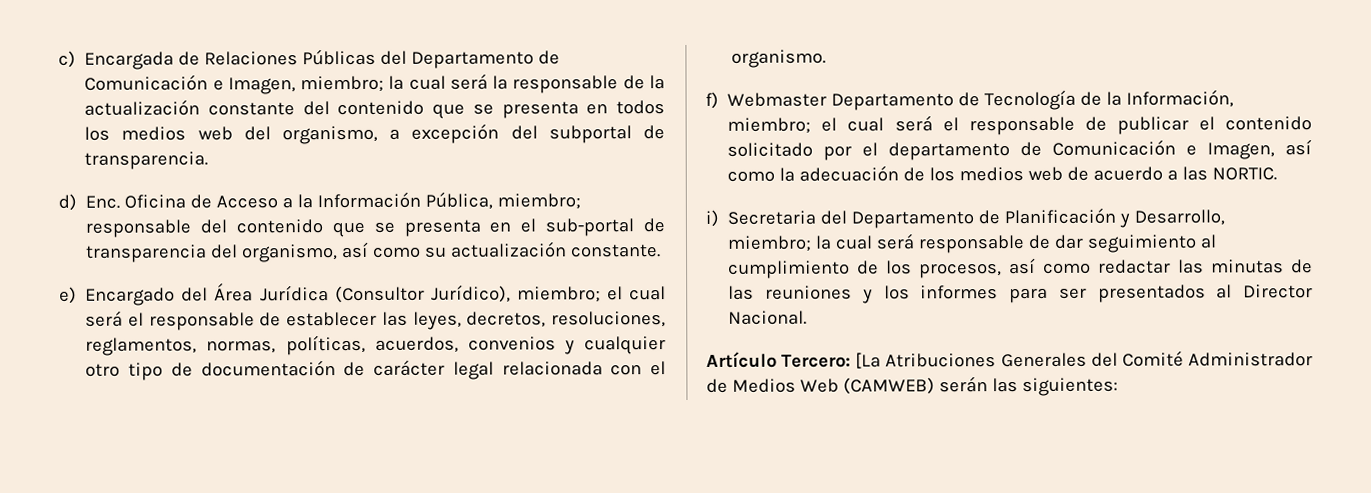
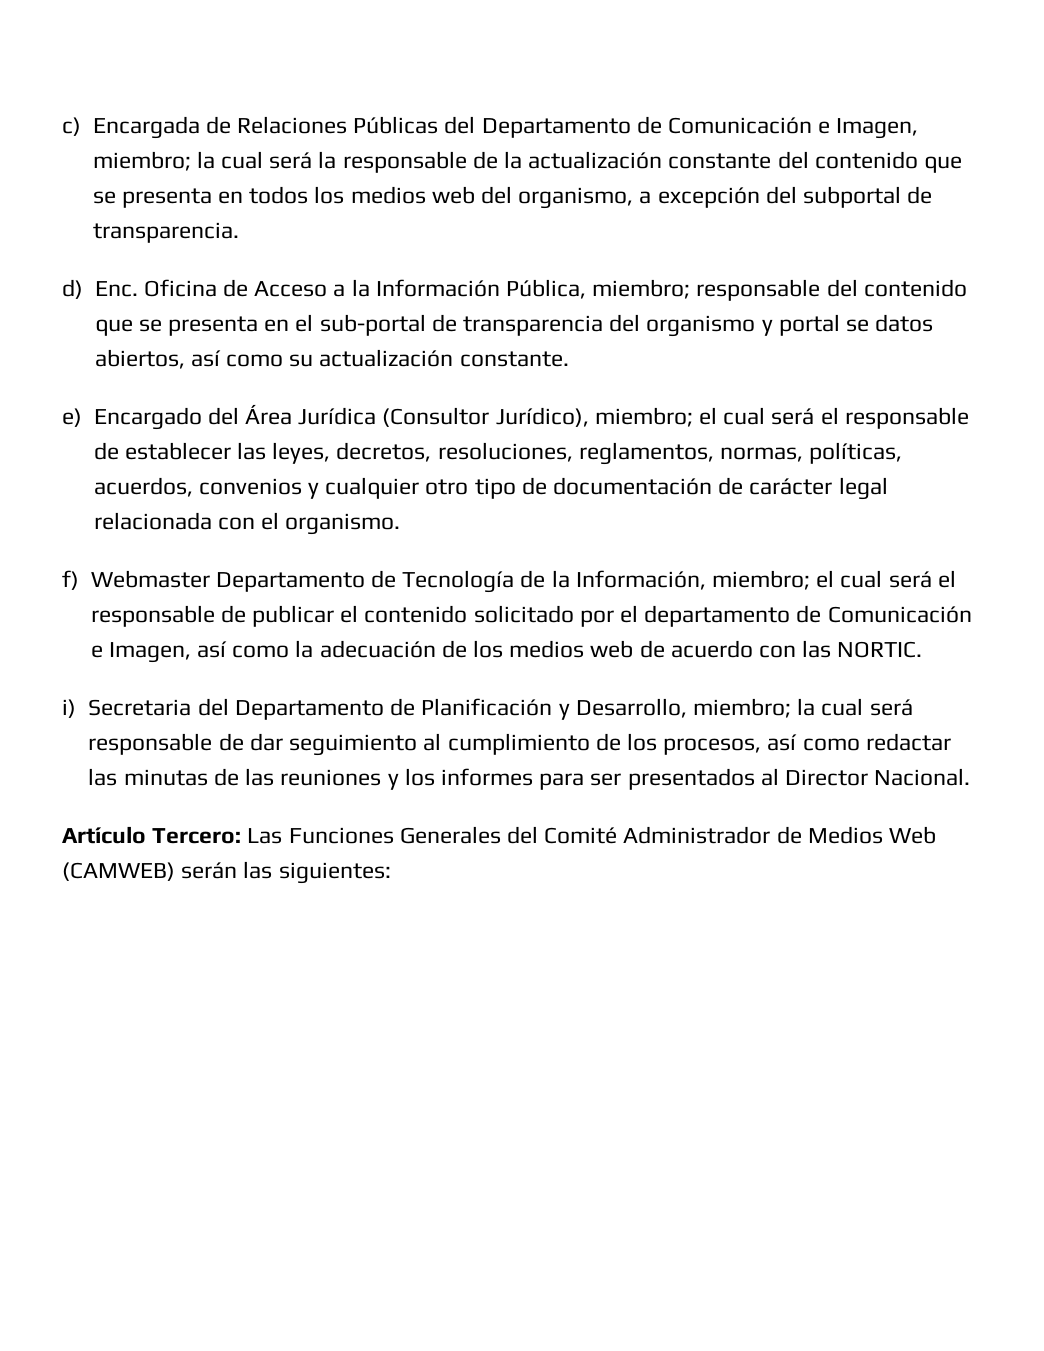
- d) Enc. Oficina de Acceso a la Información Pública, miembro; responsable del contenido que se presenta en el sub-portal de transparencia del organismo, así como su actualización constante.
+ d) Enc. Oficina de Acceso a la Información Pública, miembro; responsable del contenido que se presenta en el sub-portal de transparencia del organismo y portal se datos abiertos, así como su actualización constante.
- f) Webmaster Departamento de Tecnología de la Información, miembro; el cual será el responsable de publicar el contenido solicitado por el departamento de Comunicación e Imagen, así como la adecuación de los medios web de acuerdo a las NORTIC.
+ f) Webmaster Departamento de Tecnología de la Información, miembro; el cual será el responsable de publicar el contenido solicitado por el departamento de Comunicación e Imagen, así como la adecuación de los medios web de acuerdo con las NORTIC.
- Artículo Tercero: [La Atribuciones Generales del Comité Administrador de Medios Web (CAMWEB) serán las siguientes:
+ Artículo Tercero: Las Funciones Generales del Comité Administrador de Medios Web (CAMWEB) serán las siguientes:

